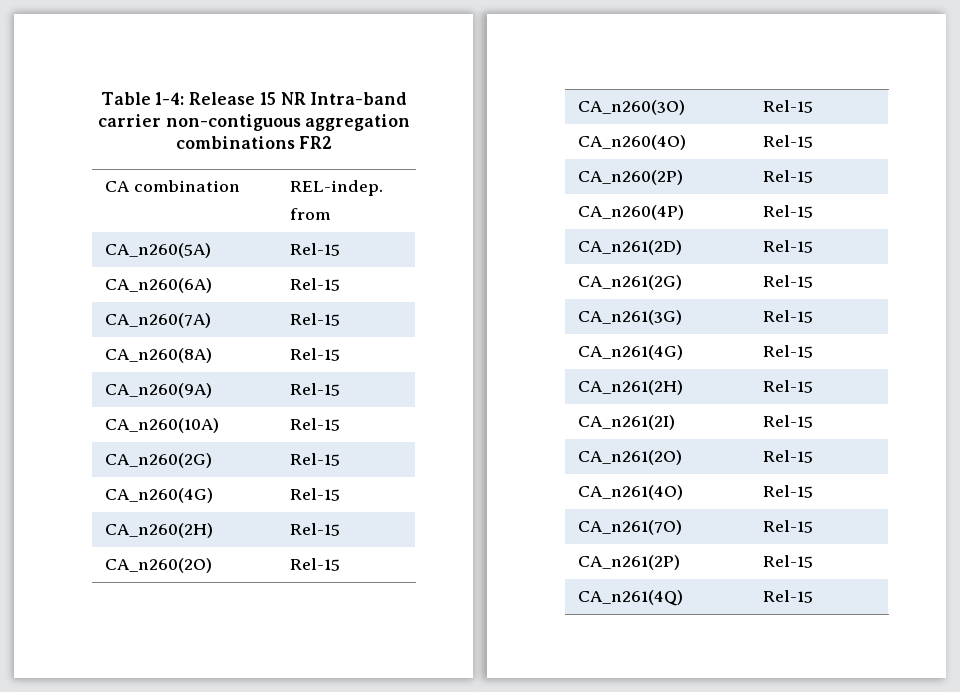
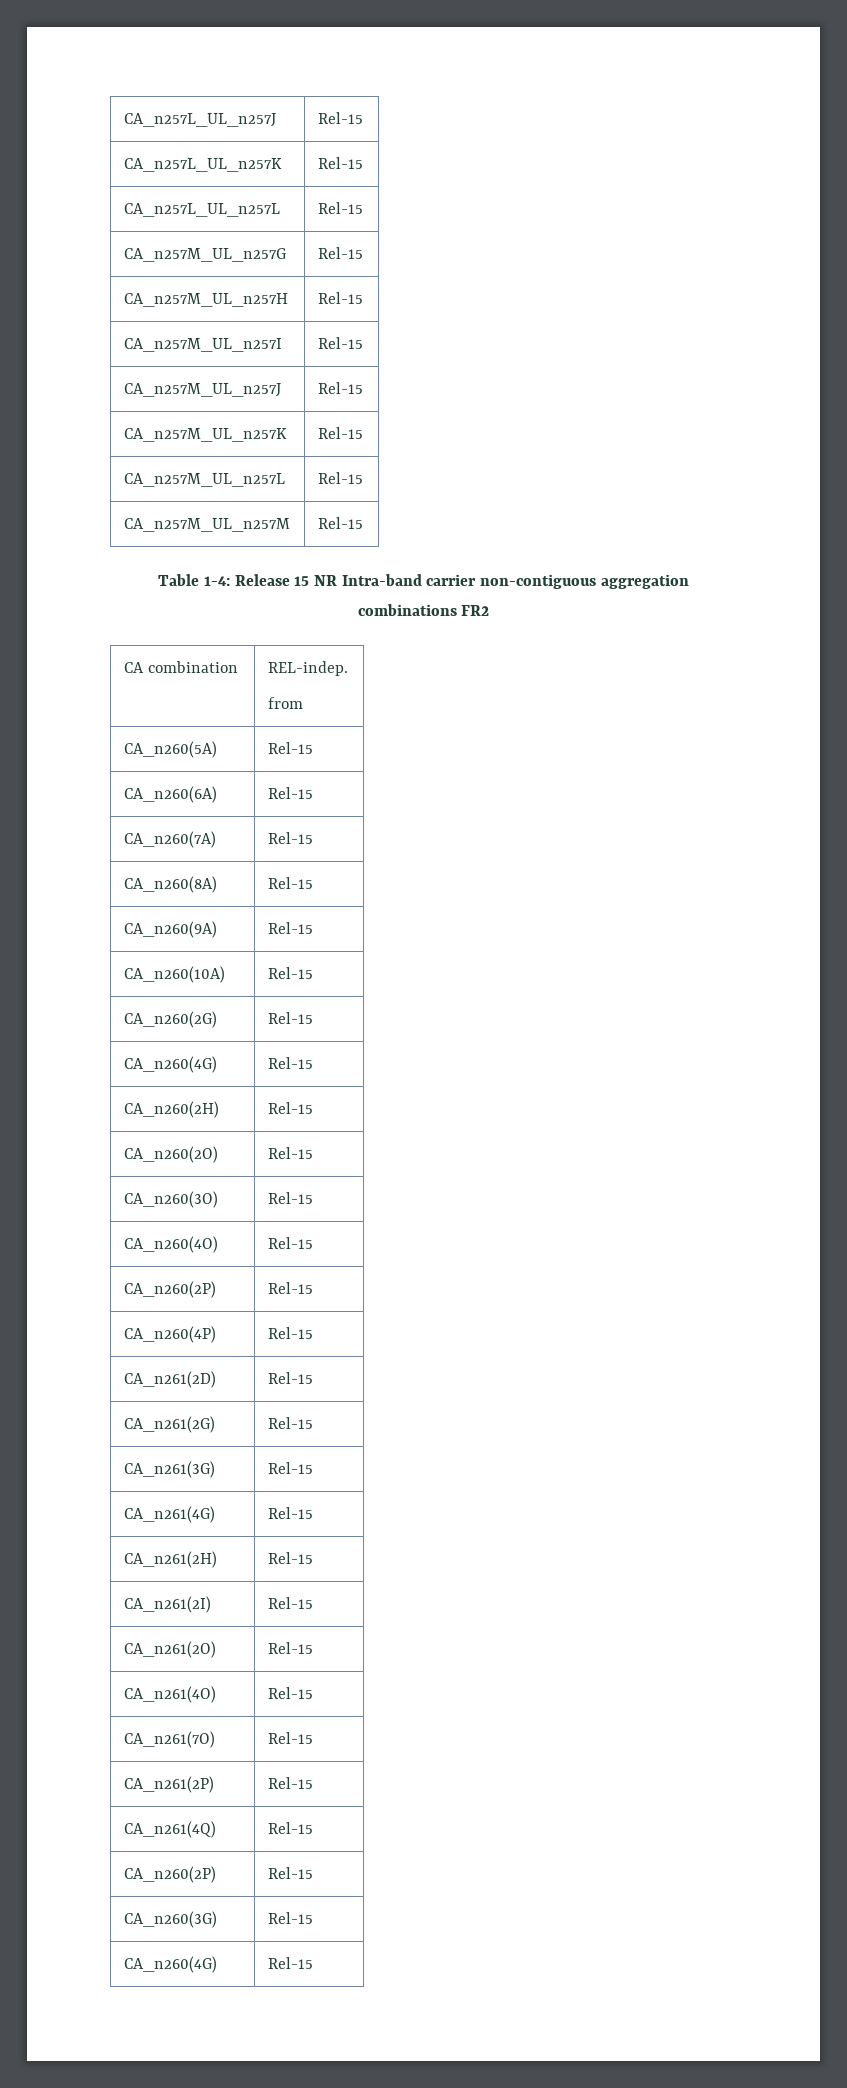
+ CA_n257L_UL_n257J | Rel-15
+ CA_n257L_UL_n257K | Rel-15
+ CA_n257L_UL_n257L | Rel-15
+ CA_n257M_UL_n257G | Rel-15
+ CA_n257M_UL_n257H | Rel-15
+ CA_n257M_UL_n257I | Rel-15
+ CA_n257M_UL_n257J | Rel-15
+ CA_n257M_UL_n257K | Rel-15
+ CA_n257M_UL_n257L | Rel-15
+ CA_n257M_UL_n257M | Rel-15
  CA_n261(4Q) | Rel-15
+ CA_n260(2P) | Rel-15
+ CA_n260(3G) | Rel-15
+ CA_n260(4G) | Rel-15

